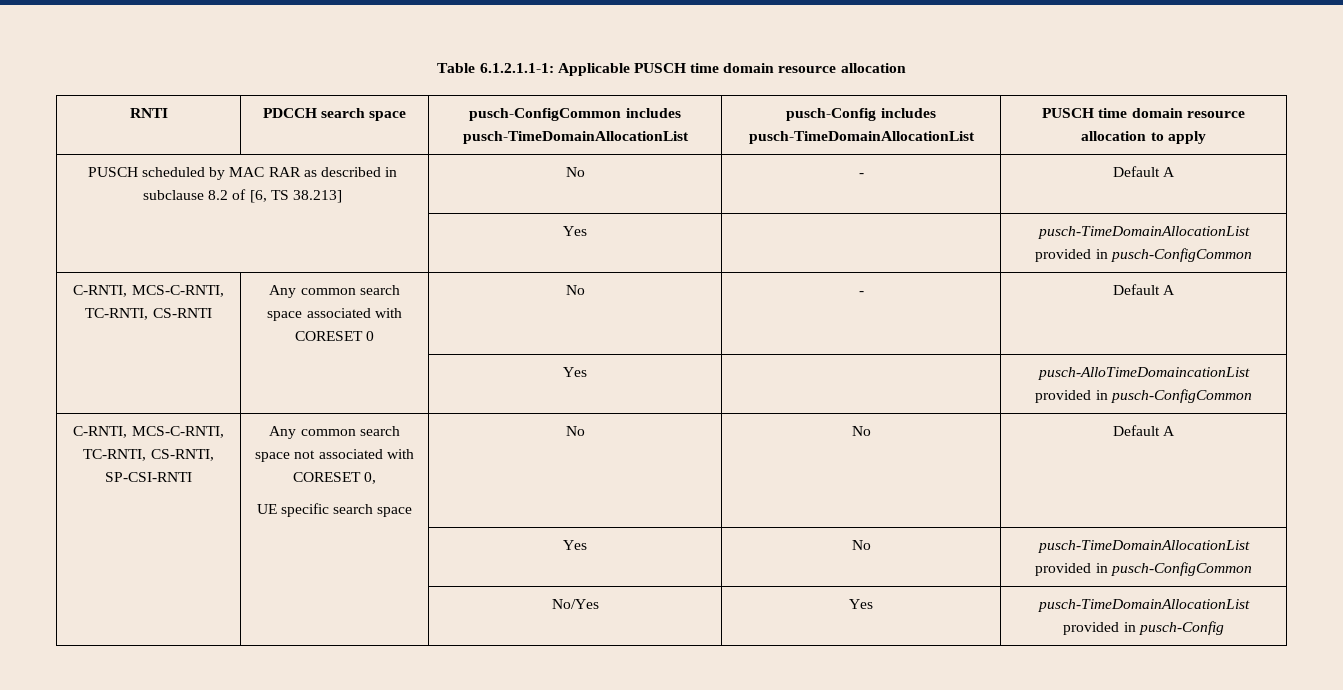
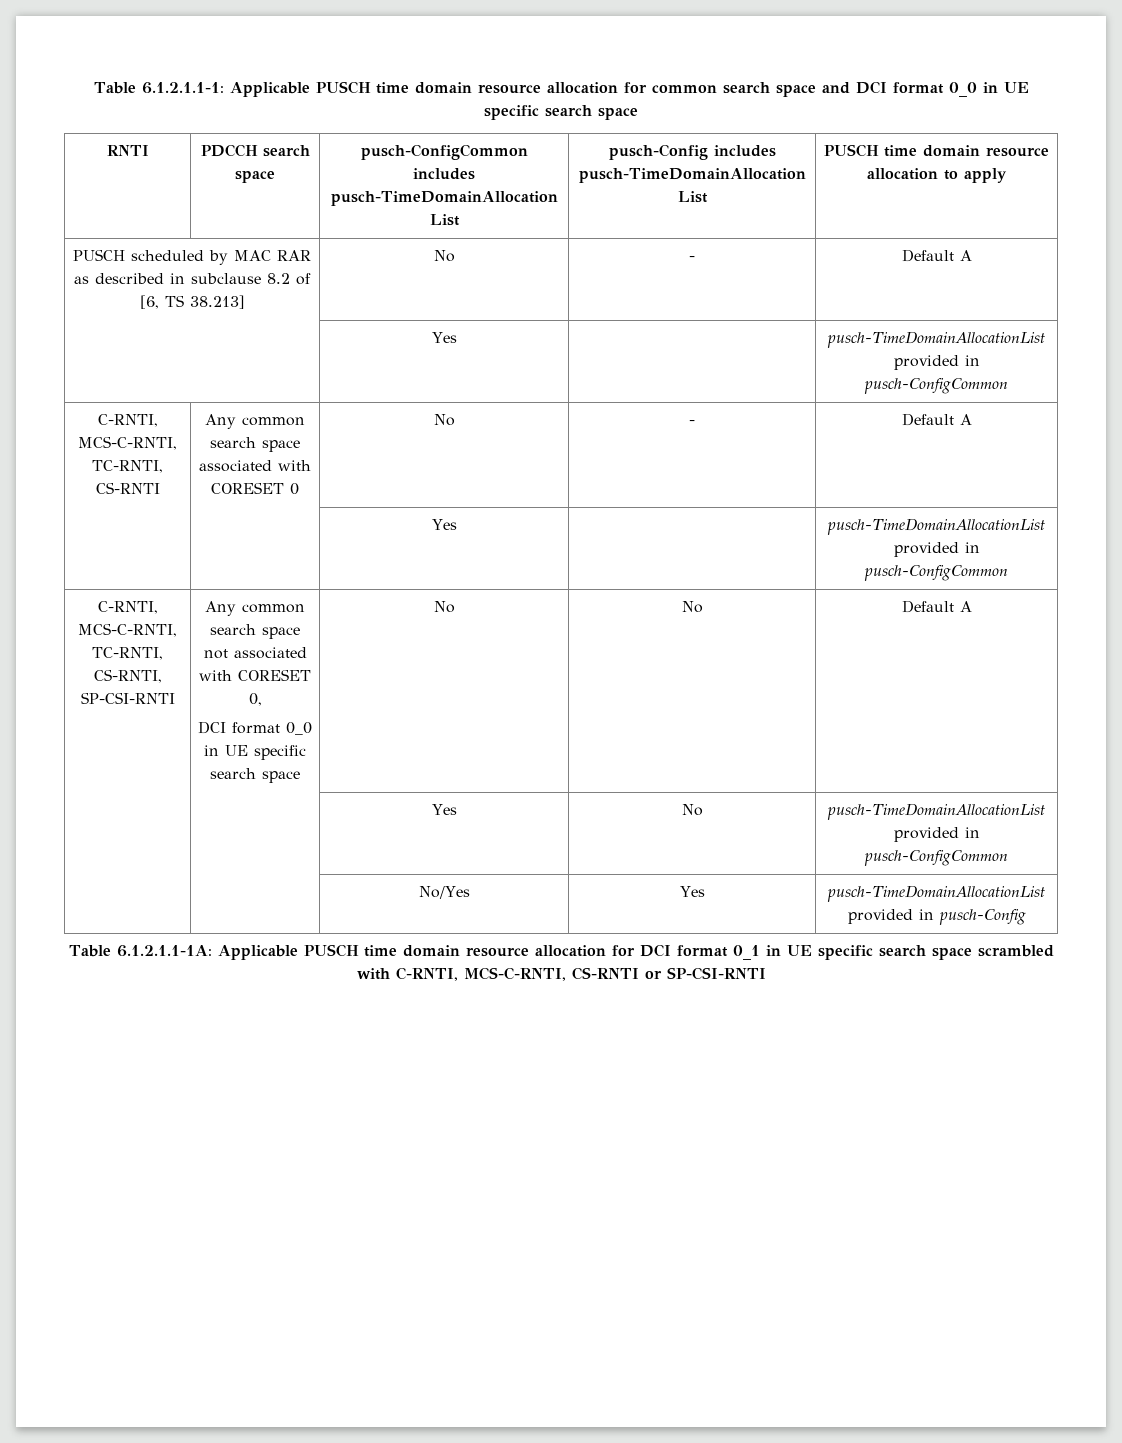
- Table 6.1.2.1.1-1: Applicable PUSCH time domain resource allocation
+ Table 6.1.2.1.1-1: Applicable PUSCH time domain resource allocation for common search space and DCI format 0_0 in UE specific search space
- | | Yes | | pusch-AlloTimeDomaincationList provided in pusch-ConfigCommon
+ | | Yes | | pusch-TimeDomainAllocationList provided in pusch-ConfigCommon
  C-RNTI, MCS-C-RNTI, TC-RNTI, CS-RNTI, SP-CSI-RNTI | Any common search space not associated with CORESET 0,
- UE specific search space | No | No | Default A
+ DCI format 0_0 in UE specific search space | No | No | Default A
+ Table 6.1.2.1.1-1A: Applicable PUSCH time domain resource allocation for DCI format 0_1 in UE specific search space scrambled with C-RNTI, MCS-C-RNTI, CS-RNTI or SP-CSI-RNTI

